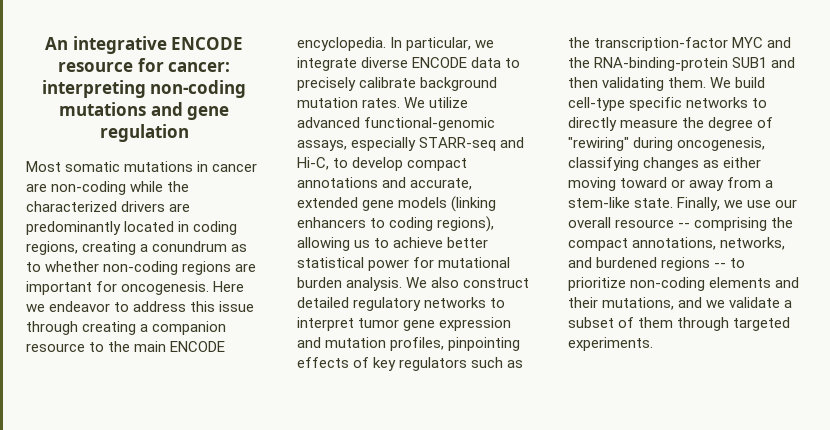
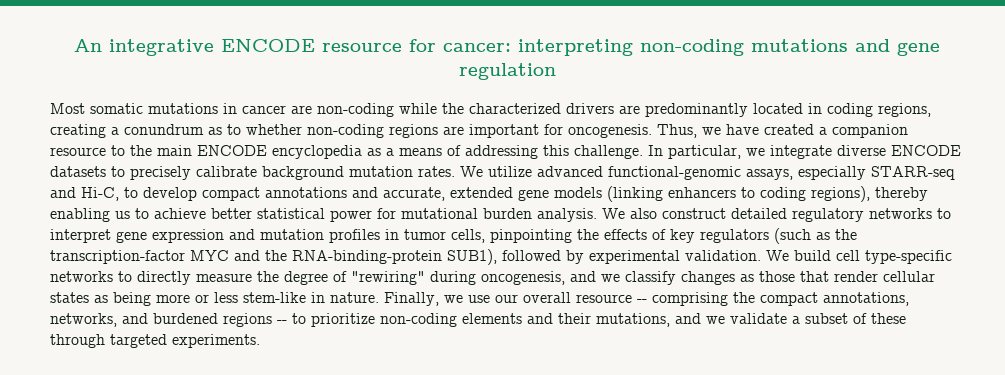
- Here we endeavor to address this issue through creating a companion resource to the main ENCODE encyclopedia.
+ Thus, we have created a companion resource to the main ENCODE encyclopedia as a means of addressing this challenge.
- In particular, we integrate diverse ENCODE data to precisely calibrate background mutation rates.
+ In particular, we integrate diverse ENCODE datasets to precisely calibrate background mutation rates.
- We utilize advanced functional-genomic assays, especially STARR-seq and Hi-C, to develop compact annotations and accurate, extended gene models (linking enhancers to coding regions), allowing us to achieve better statistical power for mutational burden analysis.
+ We utilize advanced functional-genomic assays, especially STARR-seq and Hi-C, to develop compact annotations and accurate, extended gene models (linking enhancers to coding regions), thereby enabling us to achieve better statistical power for mutational burden analysis.
- We also construct detailed regulatory networks to interpret tumor gene expression and mutation profiles, pinpointing effects of key regulators such as the transcription-factor MYC and the RNA-binding-protein SUB1 and then validating them. We build cell-type specific networks to directly measure the degree of "rewiring" during oncogenesis, classifying changes as either moving toward or away from a stem-like state.
+ We also construct detailed regulatory networks to interpret gene expression and mutation profiles in tumor cells, pinpointing the effects of key regulators (such as the transcription-factor MYC and the RNA-binding-protein SUB1), followed by experimental validation. We build cell type-specific networks to directly measure the degree of "rewiring" during oncogenesis, and we classify changes as those that render cellular states as being more or less stem-like in nature.
- Finally, we use our overall resource -- comprising the compact annotations, networks, and burdened regions -- to prioritize non-coding elements and their mutations, and we validate a subset of them through targeted experiments.
+ Finally, we use our overall resource -- comprising the compact annotations, networks, and burdened regions -- to prioritize non-coding elements and their mutations, and we validate a subset of these through targeted experiments.

